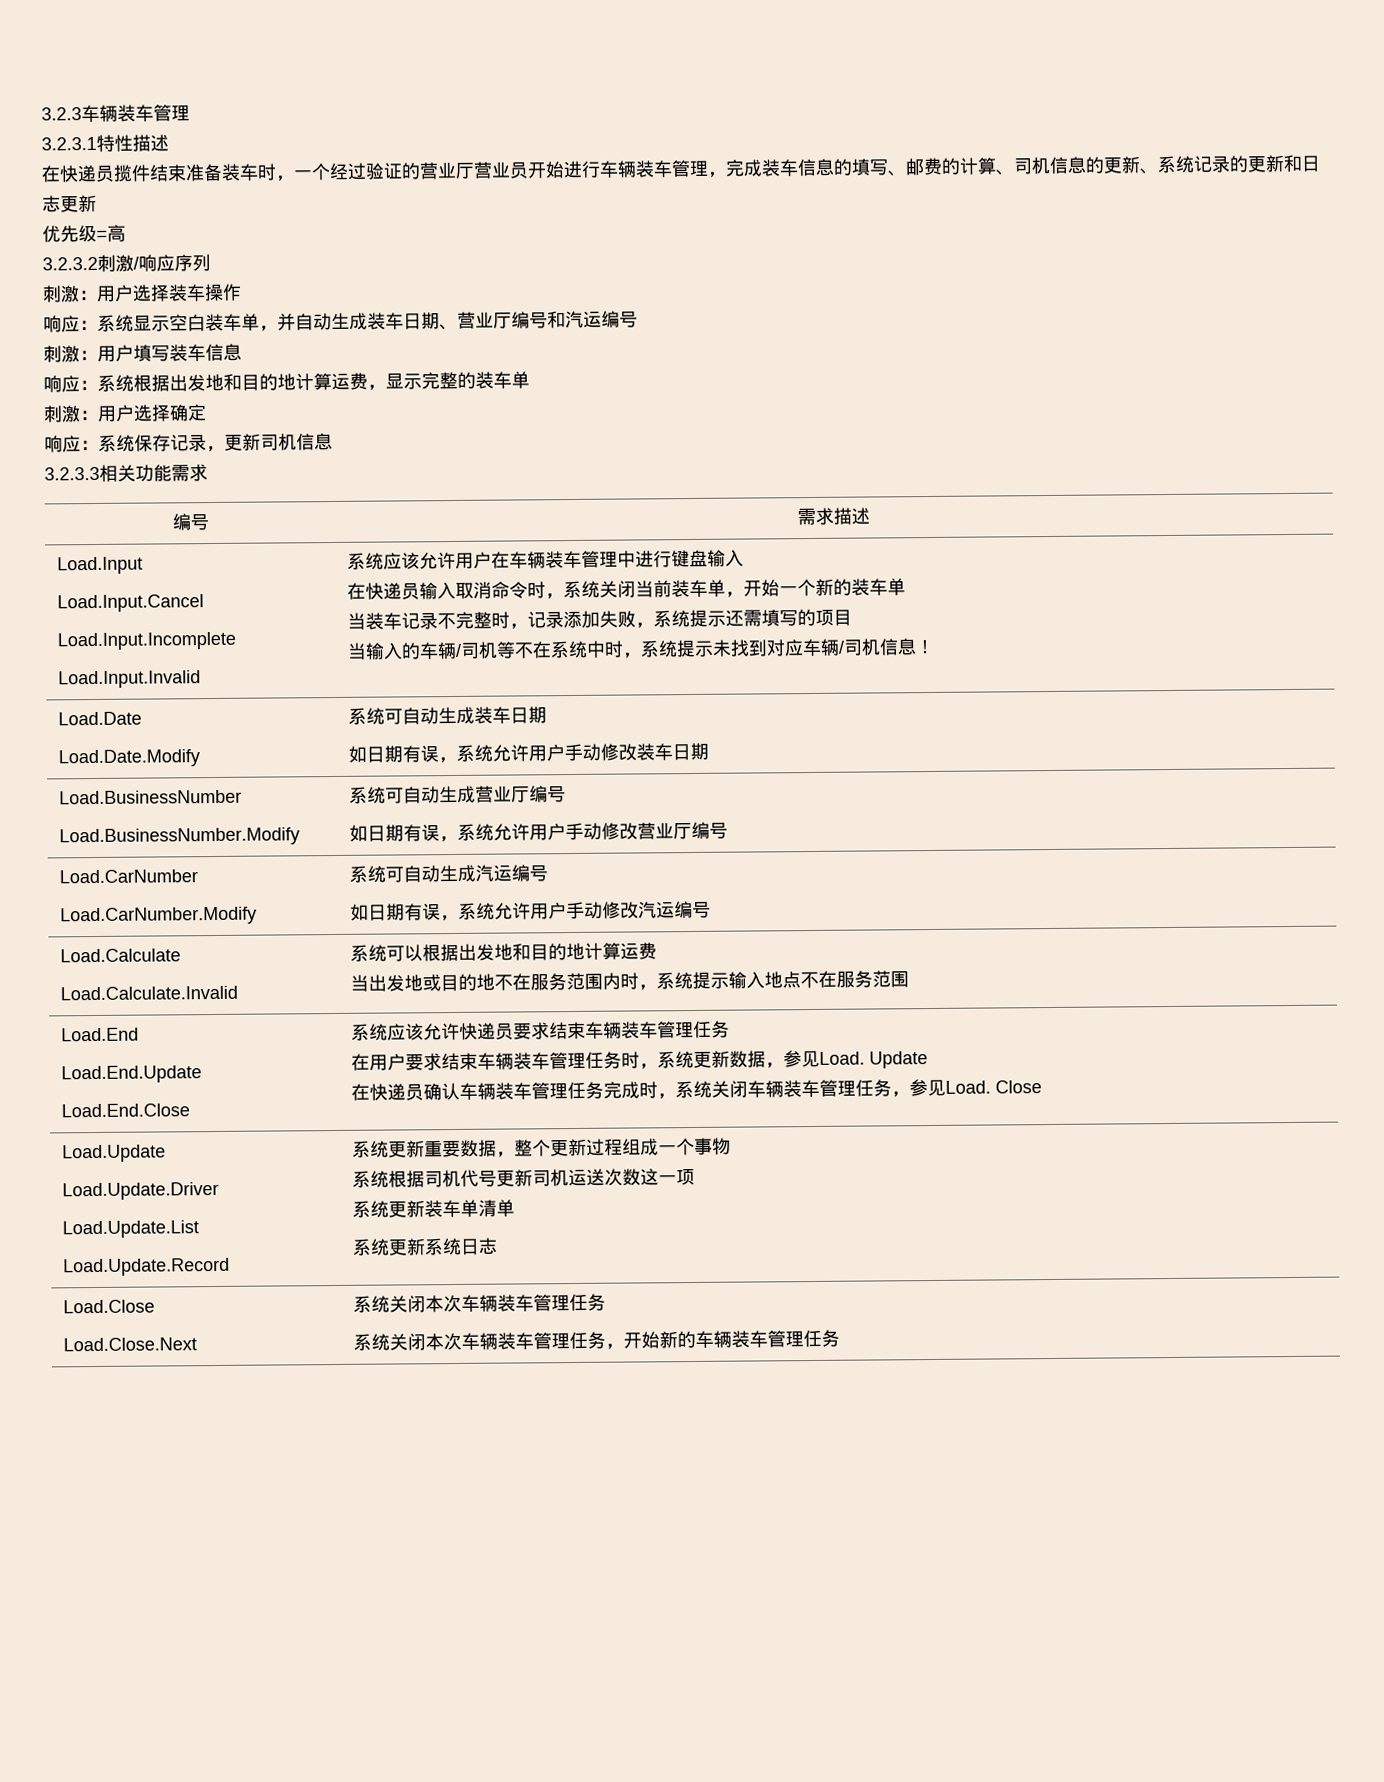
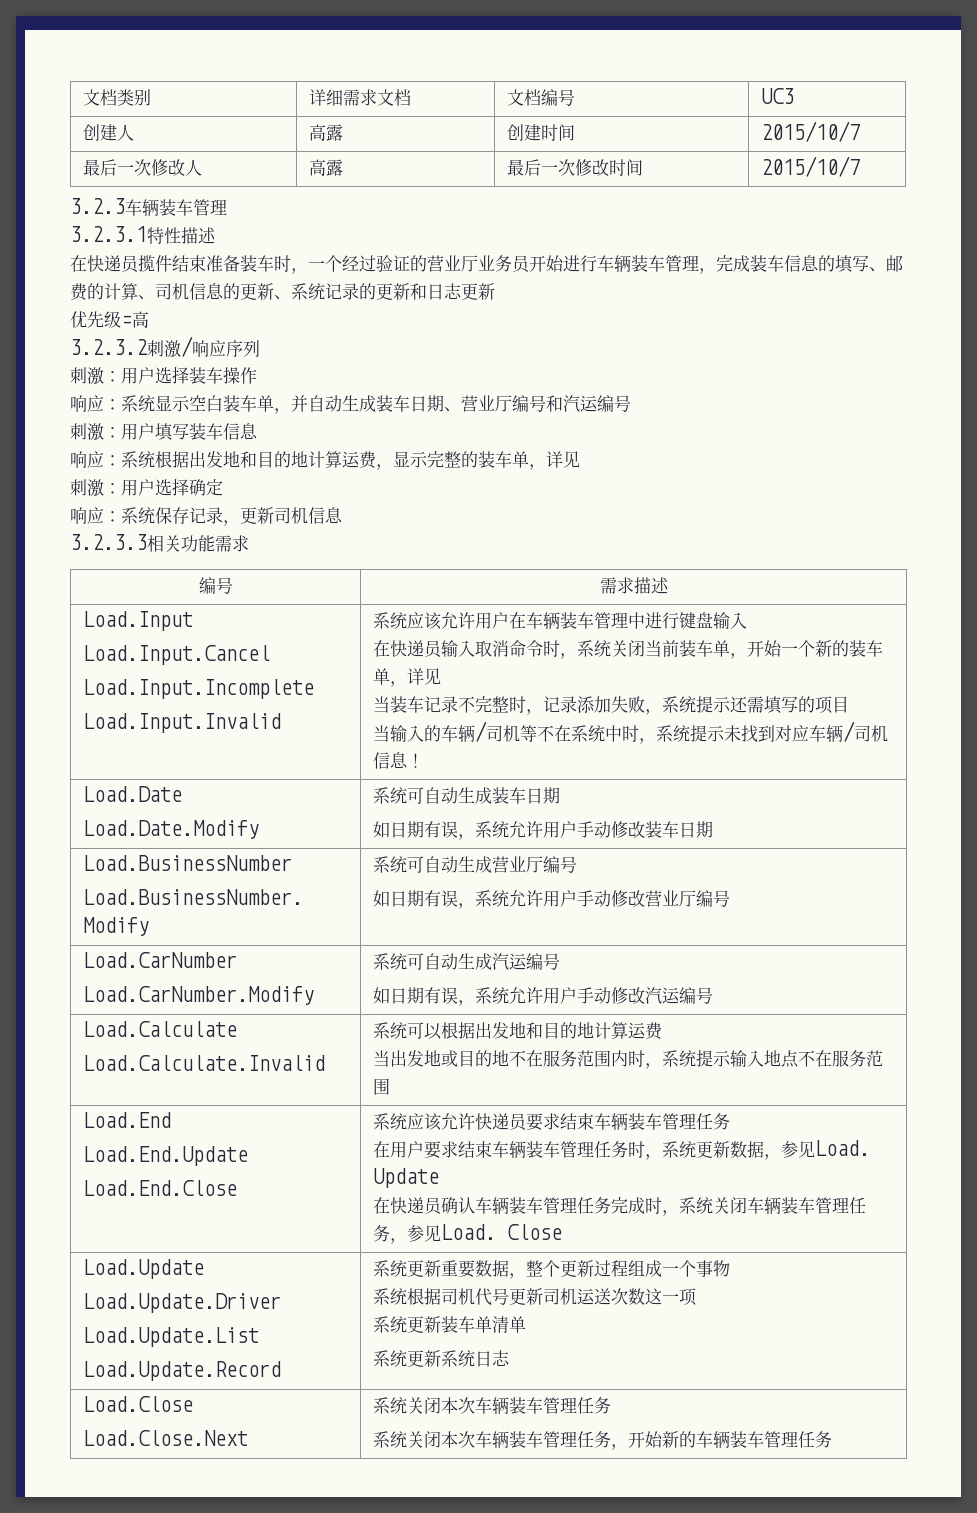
+ 文档类别 | 详细需求文档 | 文档编号 | UC3
+ 创建人 | 高露 | 创建时间 | 2015/10/7
+ 最后一次修改人 | 高露 | 最后一次修改时间 | 2015/10/7
- 在快递员揽件结束准备装车时，一个经过验证的营业厅营业员开始进行车辆装车管理，完成装车信息的填写、邮费的计算、司机信息的更新、系统记录的更新和日志更新
+ 在快递员揽件结束准备装车时，一个经过验证的营业厅业务员开始进行车辆装车管理，完成装车信息的填写、邮费的计算、司机信息的更新、系统记录的更新和日志更新
- 响应：系统根据出发地和目的地计算运费，显示完整的装车单
+ 响应：系统根据出发地和目的地计算运费，显示完整的装车单，详见
- 在快递员输入取消命令时，系统关闭当前装车单，开始一个新的装车单
+ 在快递员输入取消命令时，系统关闭当前装车单，开始一个新的装车单，详见

